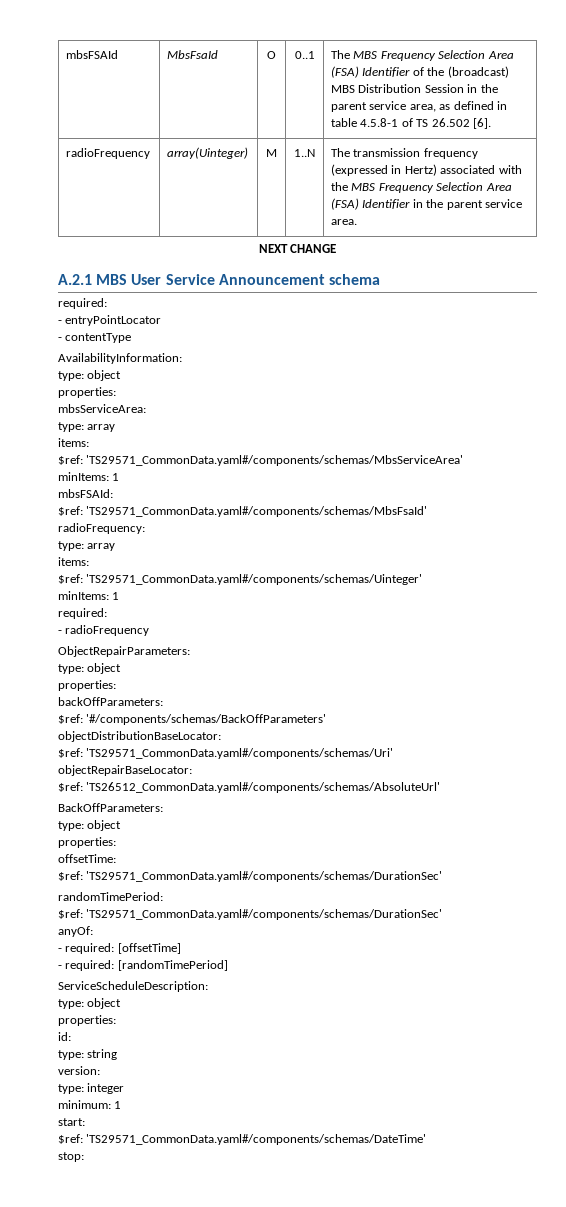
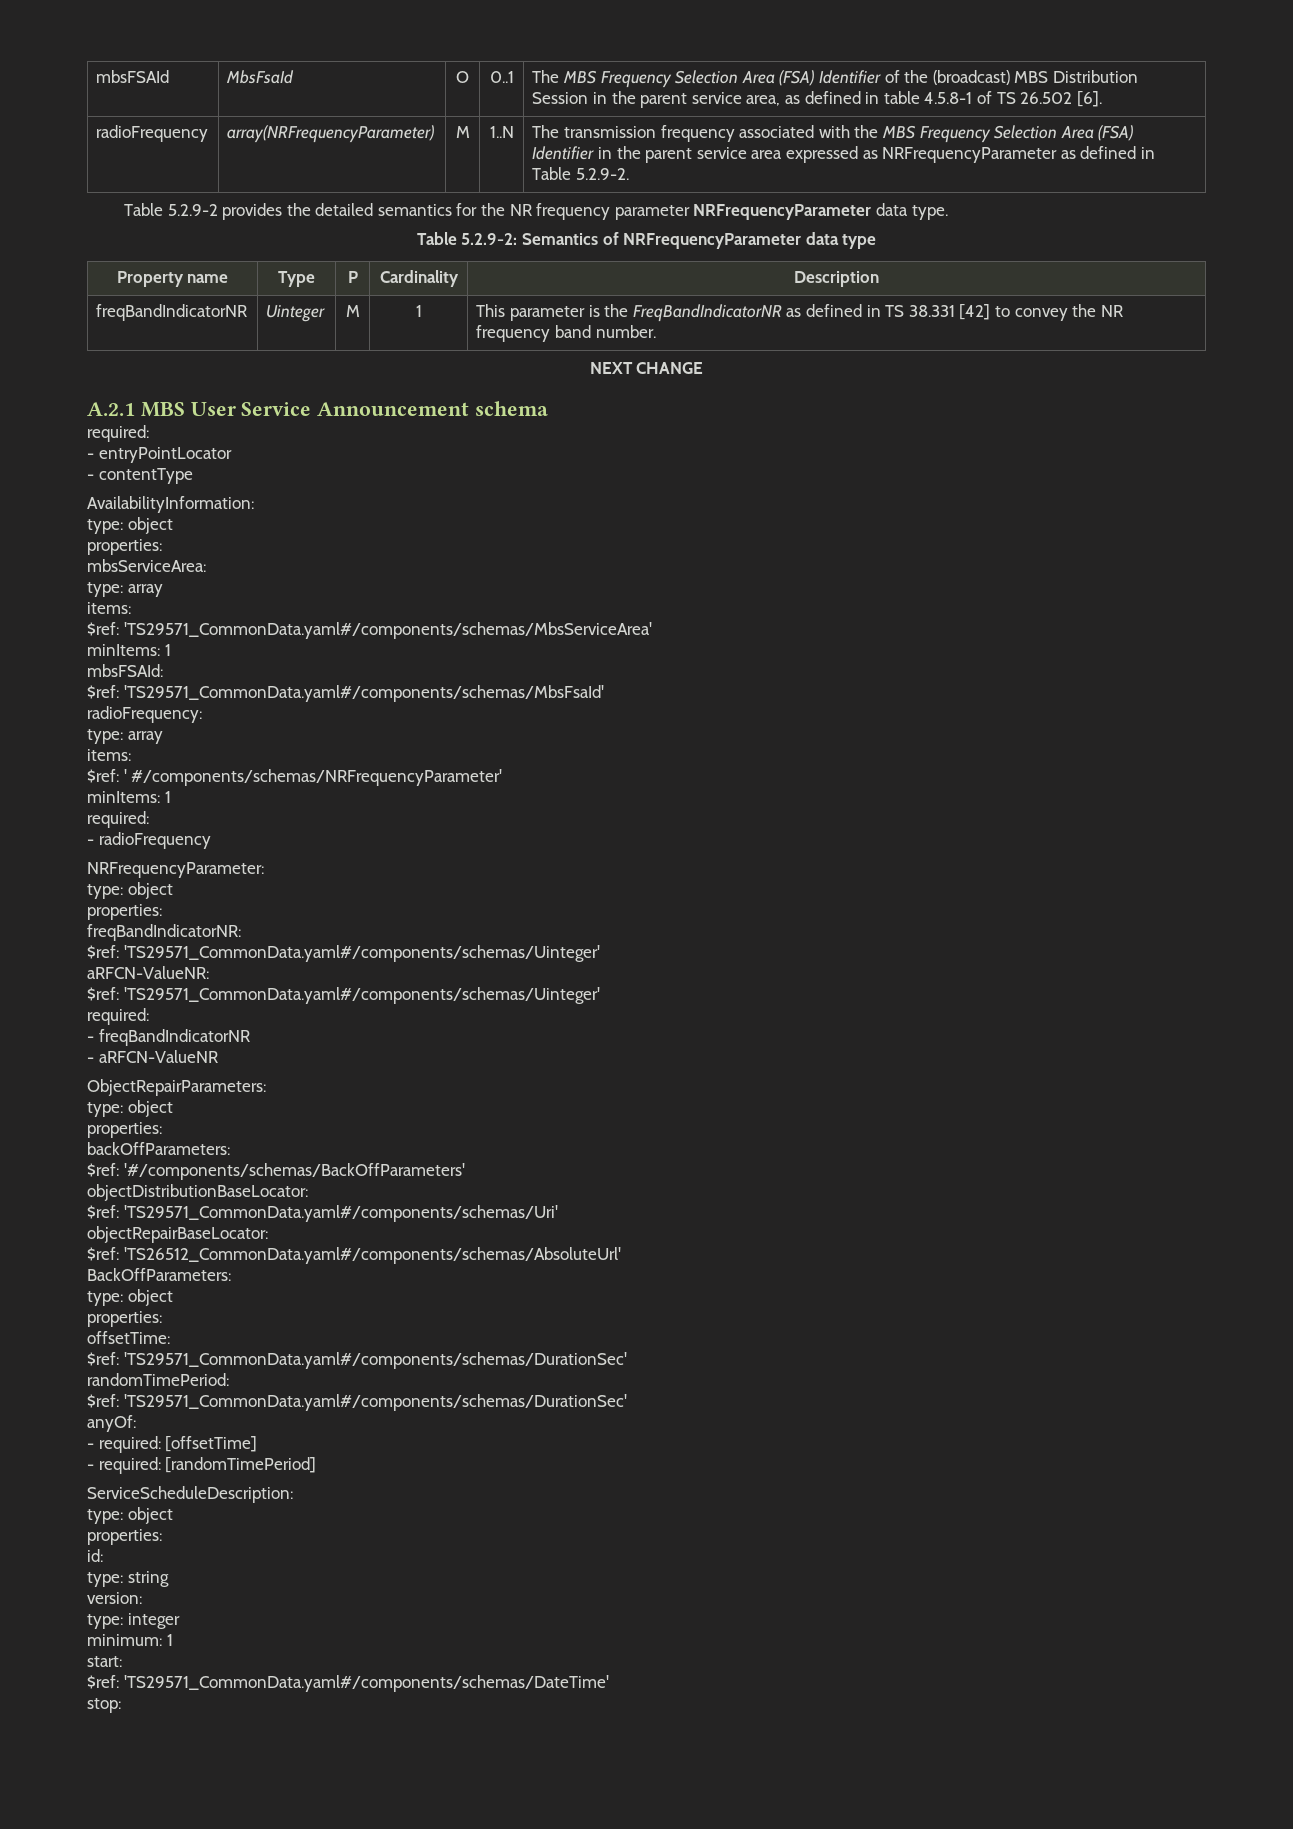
- radioFrequency | array(Uinteger) | M | 1..N | The transmission frequency (expressed in Hertz) associated with the MBS Frequency Selection Area (FSA) Identifier in the parent service area.
+ radioFrequency | array(NRFrequencyParameter) | M | 1..N | The transmission frequency associated with the MBS Frequency Selection Area (FSA) Identifier in the parent service area expressed as NRFrequencyParameter as defined in Table 5.2.9-2.
+ Table 5.2.9-2 provides the detailed semantics for the NR frequency parameter NRFrequencyParameter data type.
+ Table 5.2.9-2: Semantics of NRFrequencyParameter data type
+ Property name | Type | P | Cardinality | Description
+ freqBandIndicatorNR | Uinteger | M | 1 | This parameter is the FreqBandIndicatorNR as defined in TS 38.331 [42] to convey the NR frequency band number.
- $ref: 'TS29571_CommonData.yaml#/components/schemas/Uinteger'
+ $ref: ' #/components/schemas/NRFrequencyParameter'
+ NRFrequencyParameter:
+ type: object
+ properties:
+ freqBandIndicatorNR:
+ $ref: 'TS29571_CommonData.yaml#/components/schemas/Uinteger'
+ aRFCN-ValueNR:
+ $ref: 'TS29571_CommonData.yaml#/components/schemas/Uinteger'
+ required:
+ - freqBandIndicatorNR
+ - aRFCN-ValueNR

